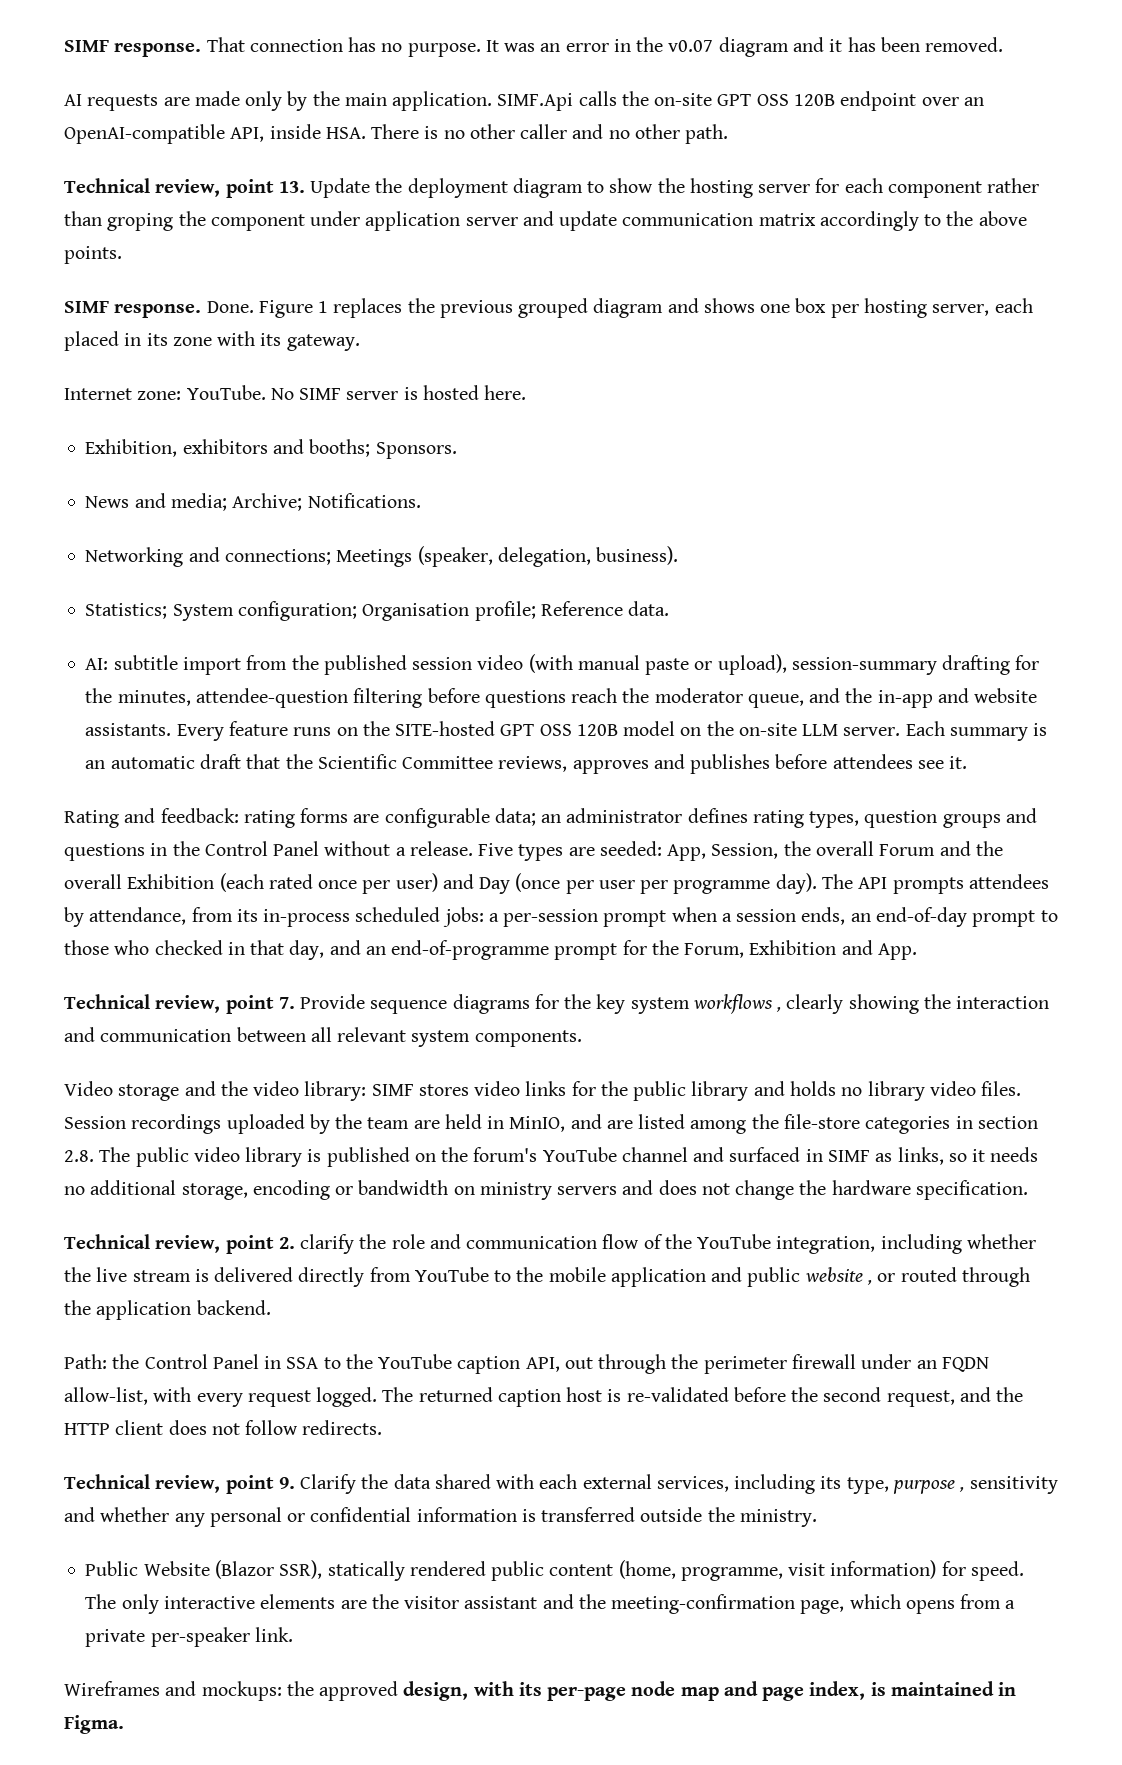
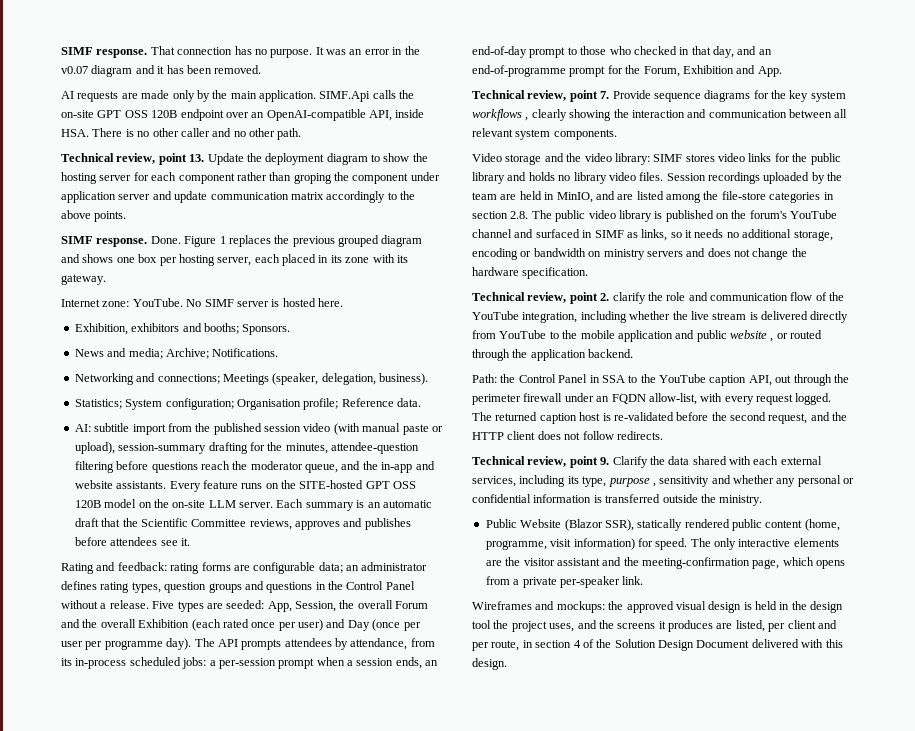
- Wireframes and mockups: the approved design, with its per-page node map and page index, is maintained in Figma.
+ Wireframes and mockups: the approved visual design is held in the design tool the project uses, and the screens it produces are listed, per client and per route, in section 4 of the Solution Design Document delivered with this design.

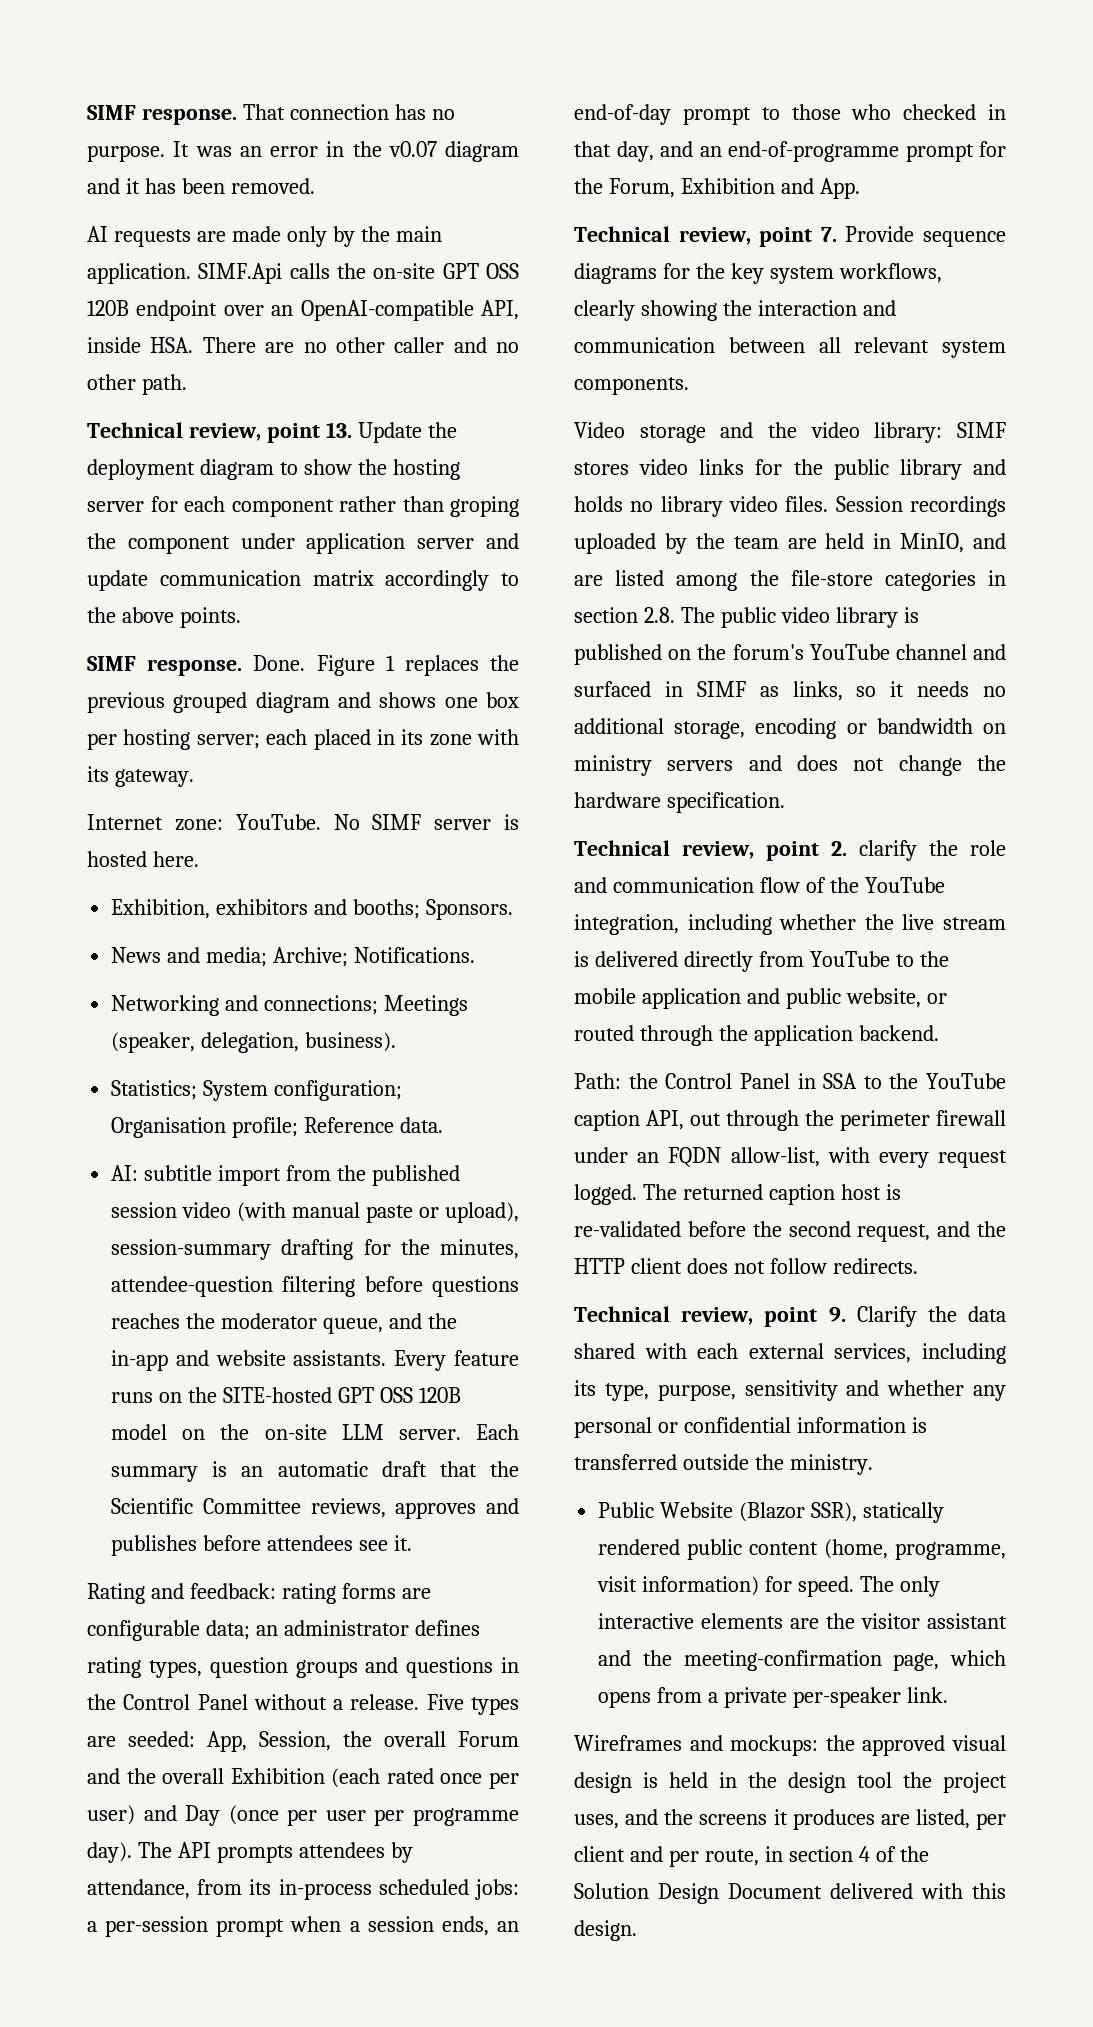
- SIMF.Api calls the on-site GPT OSS 120B endpoint over an OpenAI-compatible API, inside HSA. There is no other caller and no other path.
+ SIMF.Api calls the on-site GPT OSS 120B endpoint over an OpenAI-compatible API, inside HSA. There are no other caller and no other path.
- Figure 1 replaces the previous grouped diagram and shows one box per hosting server, each placed in its zone with its gateway.
+ Figure 1 replaces the previous grouped diagram and shows one box per hosting server; each placed in its zone with its gateway.
- AI: subtitle import from the published session video (with manual paste or upload), session-summary drafting for the minutes, attendee-question filtering before questions reach the moderator queue, and the in-app and website assistants.
+ AI: subtitle import from the published session video (with manual paste or upload), session-summary drafting for the minutes, attendee-question filtering before questions reaches the moderator queue, and the in-app and website assistants.
- Technical review, point 7. Provide sequence diagrams for the key system workflows , clearly showing the interaction and communication between all relevant system components.
+ Technical review, point 7. Provide sequence diagrams for the key system workflows, clearly showing the interaction and communication between all relevant system components.
- Technical review, point 2. clarify the role and communication flow of the YouTube integration, including whether the live stream is delivered directly from YouTube to the mobile application and public website , or routed through the application backend.
+ Technical review, point 2. clarify the role and communication flow of the YouTube integration, including whether the live stream is delivered directly from YouTube to the mobile application and public website, or routed through the application backend.
- Technical review, point 9. Clarify the data shared with each external services, including its type, purpose , sensitivity and whether any personal or confidential information is transferred outside the ministry.
+ Technical review, point 9. Clarify the data shared with each external services, including its type, purpose, sensitivity and whether any personal or confidential information is transferred outside the ministry.

